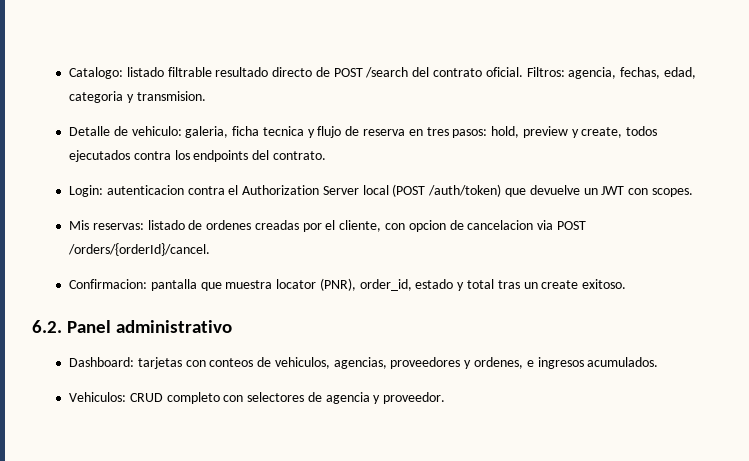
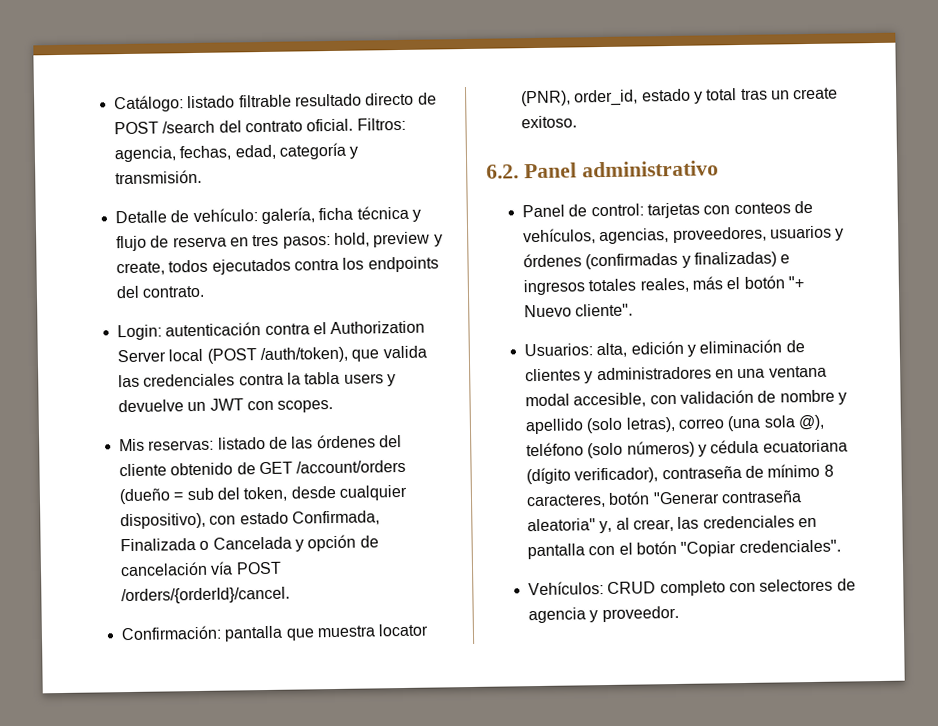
- Catalogo: listado filtrable resultado directo de POST /search del contrato oficial.
+ Catálogo: listado filtrable resultado directo de POST /search del contrato oficial.
- Filtros: agencia, fechas, edad, categoria y transmision.
+ Filtros: agencia, fechas, edad, categoría y transmisión.
- Detalle de vehiculo: galeria, ficha tecnica y flujo de reserva en tres pasos: hold, preview y create, todos ejecutados contra los endpoints del contrato.
+ Detalle de vehículo: galería, ficha técnica y flujo de reserva en tres pasos: hold, preview y create, todos ejecutados contra los endpoints del contrato.
- Login: autenticacion contra el Authorization Server local (POST /auth/token) que devuelve un JWT con scopes.
+ Login: autenticación contra el Authorization Server local (POST /auth/token), que valida las credenciales contra la tabla users y devuelve un JWT con scopes.
- Mis reservas: listado de ordenes creadas por el cliente, con opcion de cancelacion via POST /orders/{orderId}/cancel.
+ Mis reservas: listado de las órdenes del cliente obtenido de GET /account/orders (dueño = sub del token, desde cualquier dispositivo), con estado Confirmada, Finalizada o Cancelada y opción de cancelación vía POST /orders/{orderId}/cancel.
- Confirmacion: pantalla que muestra locator (PNR), order_id, estado y total tras un create exitoso.
+ Confirmación: pantalla que muestra locator (PNR), order_id, estado y total tras un create exitoso.
- Dashboard: tarjetas con conteos de vehiculos, agencias, proveedores y ordenes, e ingresos acumulados.
- Vehiculos: CRUD completo con selectores de agencia y proveedor.
+ Panel de control: tarjetas con conteos de vehículos, agencias, proveedores, usuarios y órdenes (confirmadas y finalizadas) e ingresos totales reales, más el botón "+ Nuevo cliente".
+ Usuarios: alta, edición y eliminación de clientes y administradores en una ventana modal accesible, con validación de nombre y apellido (solo letras), correo (una sola @), teléfono (solo números) y cédula ecuatoriana (dígito verificador), contraseña de mínimo 8 caracteres, botón "Generar contraseña aleatoria" y, al crear, las credenciales en pantalla con el botón "Copiar credenciales".
+ Vehículos: CRUD completo con selectores de agencia y proveedor.

